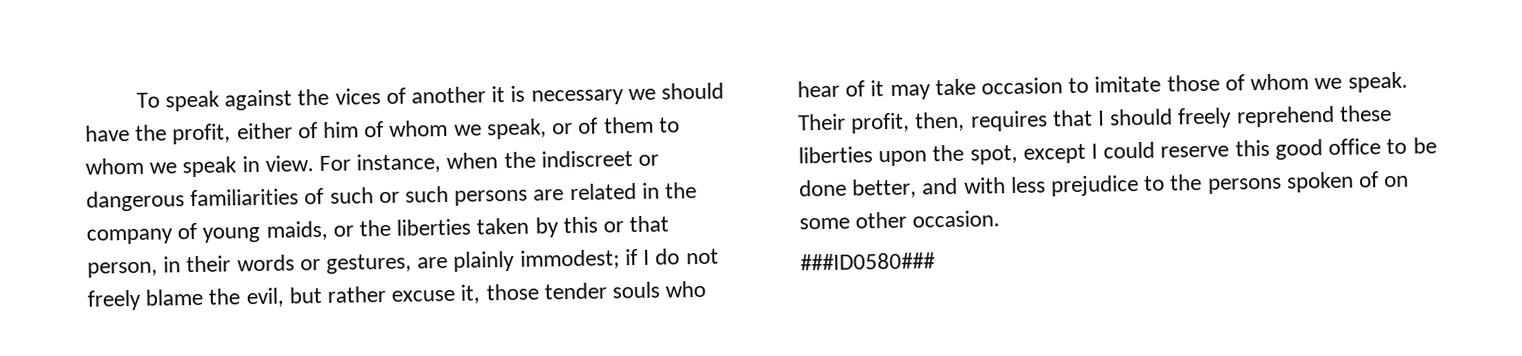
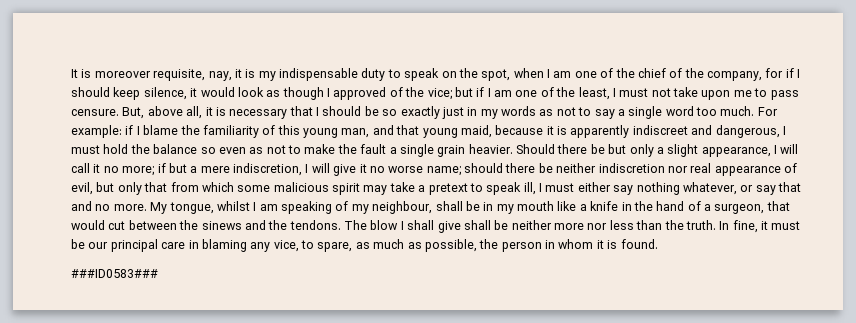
- To speak against the vices of another it is necessary we should have the profit, either of him of whom we speak, or of them to whom we speak in view. For instance, when the indiscreet or dangerous familiarities of such or such persons are related in the company of young maids, or the liberties taken by this or that person, in their words or gestures, are plainly immodest; if I do not freely blame the evil, but rather excuse it, those tender souls who hear of it may take occasion to imitate those of whom we speak. Their profit, then, requires that I should freely reprehend these liberties upon the spot, except I could reserve this good office to be done better, and with less prejudice to the persons spoken of on some other occasion.
- ###ID0580###
+ It is moreover requisite, nay, it is my indispensable duty to speak on the spot, when I am one of the chief of the company, for if I should keep silence, it would look as though I approved of the vice; but if I am one of the least, I must not take upon me to pass censure. But, above all, it is necessary that I should be so exactly just in my words as not to say a single word too much. For example: if I blame the familiarity of this young man, and that young maid, because it is apparently indiscreet and dangerous, I must hold the balance so even as not to make the fault a single grain heavier. Should there be but only a slight appearance, I will call it no more; if but a mere indiscretion, I will give it no worse name; should there be neither indiscretion nor real appearance of evil, but only that from which some malicious spirit may take a pretext to speak ill, I must either say nothing whatever, or say that and no more. My tongue, whilst I am speaking of my neighbour, shall be in my mouth like a knife in the hand of a surgeon, that would cut between the sinews and the tendons. The blow I shall give shall be neither more nor less than the truth. In fine, it must be our principal care in blaming any vice, to spare, as much as possible, the person in whom it is found.
+ ###ID0583###

